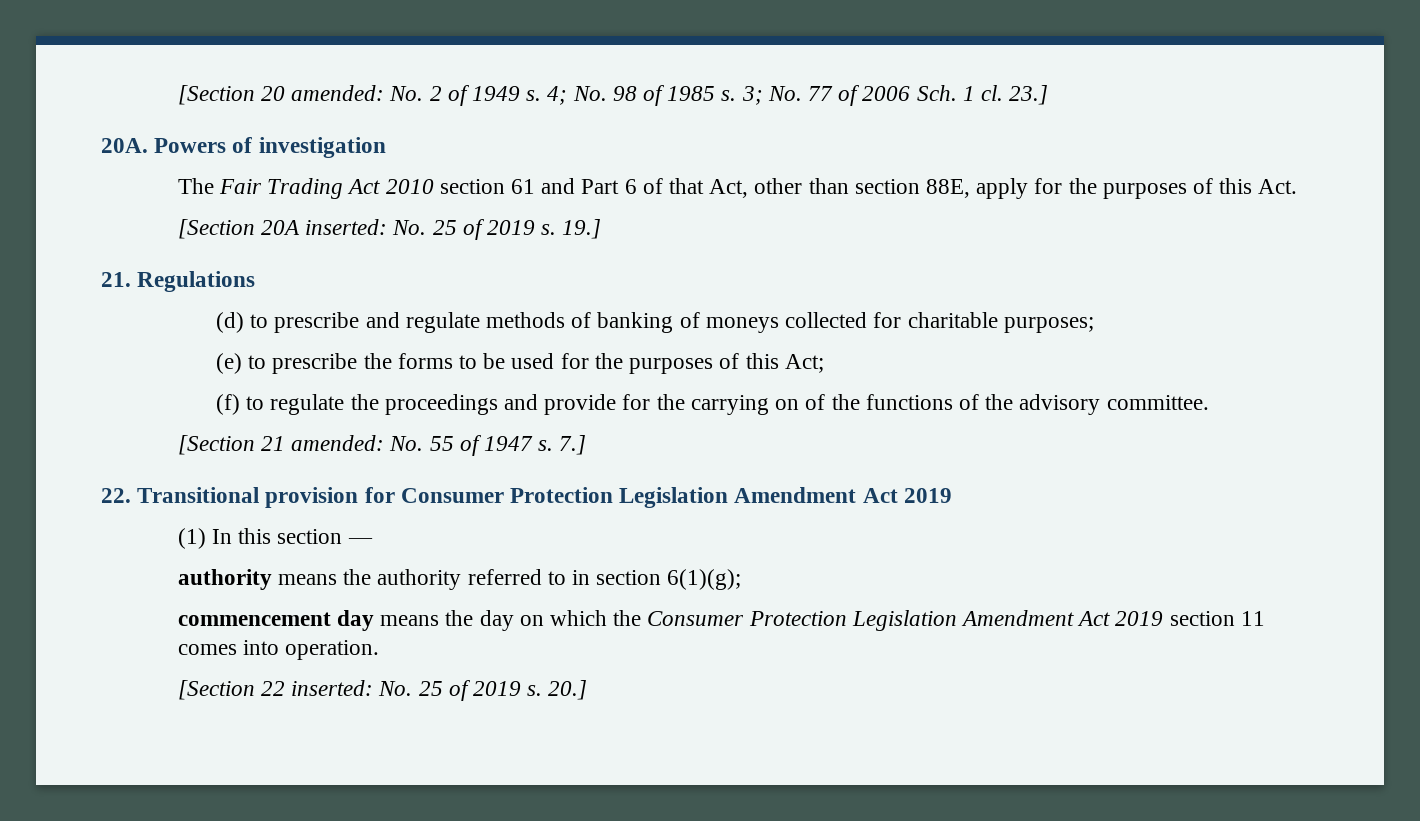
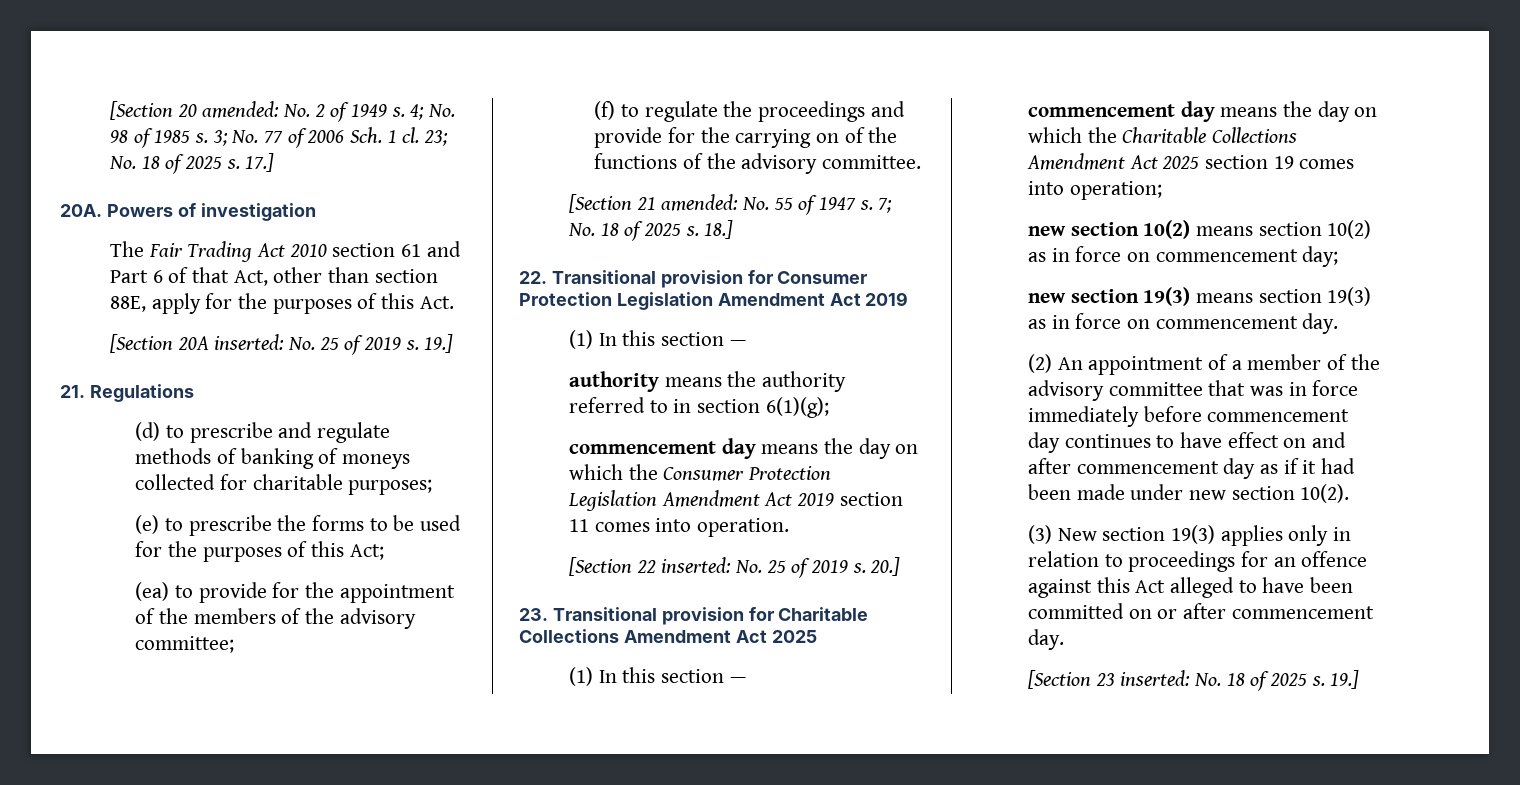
- 23.]
+ 23; No. 18 of 2025 s. 17.]
+ (ea) to provide for the appointment of the members of the advisory committee;
- 7.]
+ 7; No. 18 of 2025 s. 18.]
+ 23. Transitional provision for Charitable Collections Amendment Act 2025
+ (1) In this section —
+ commencement day means the day on which the Charitable Collections Amendment Act 2025 section 19 comes into operation;
+ new section 10(2) means section 10(2) as in force on commencement day;
+ new section 19(3) means section 19(3) as in force on commencement day.
+ (2) An appointment of a member of the advisory committee that was in force immediately before commencement day continues to have effect on and after commencement day as if it had been made under new section 10(2).
+ (3) New section 19(3) applies only in relation to proceedings for an offence against this Act alleged to have been committed on or after commencement day.
+ [Section 23 inserted: No. 18 of 2025 s. 19.]

